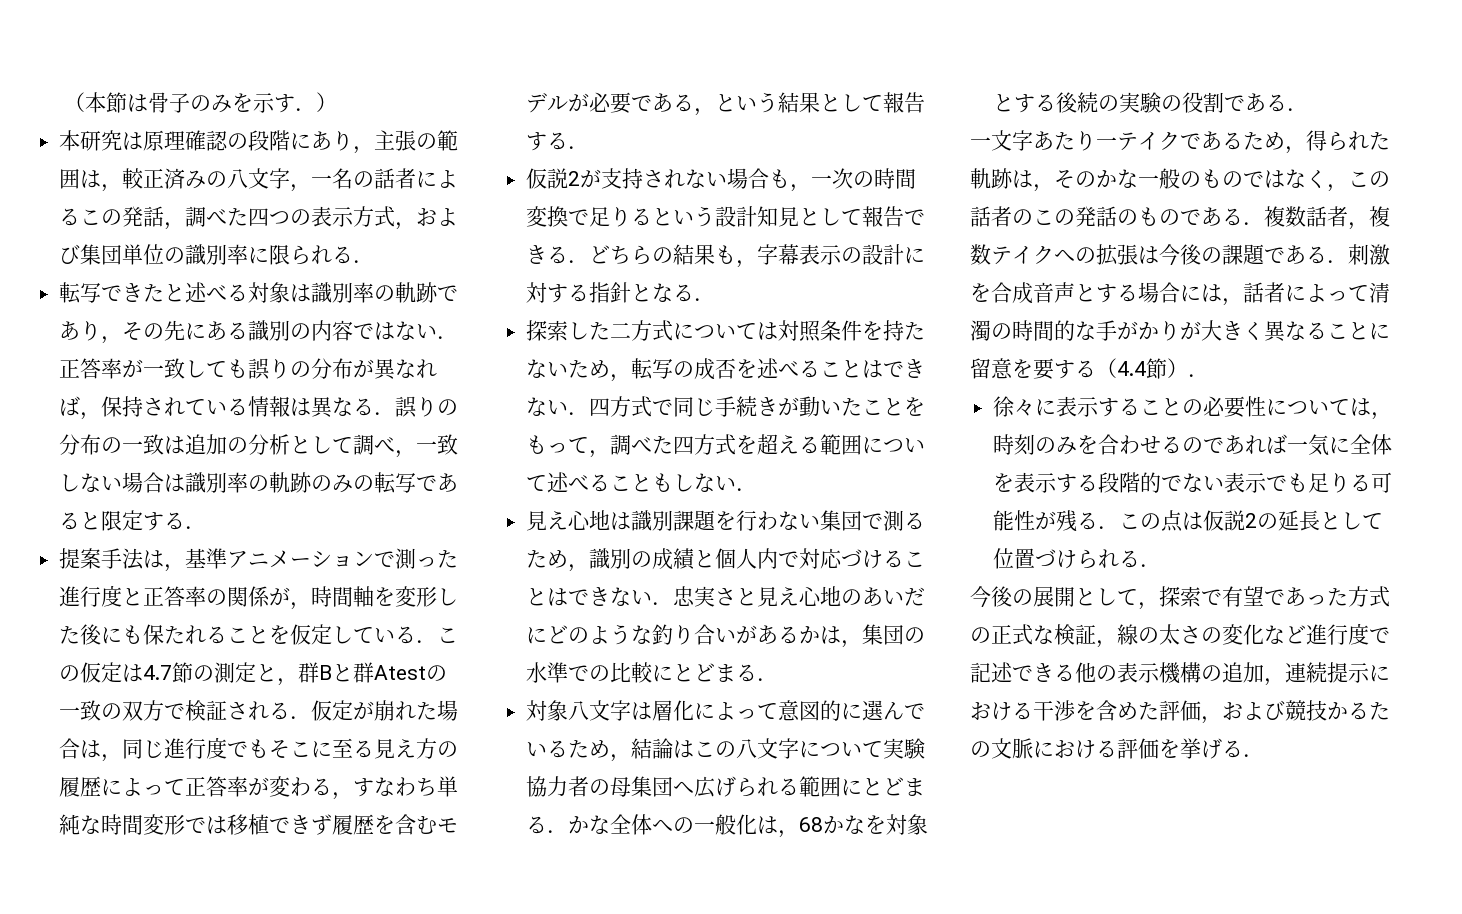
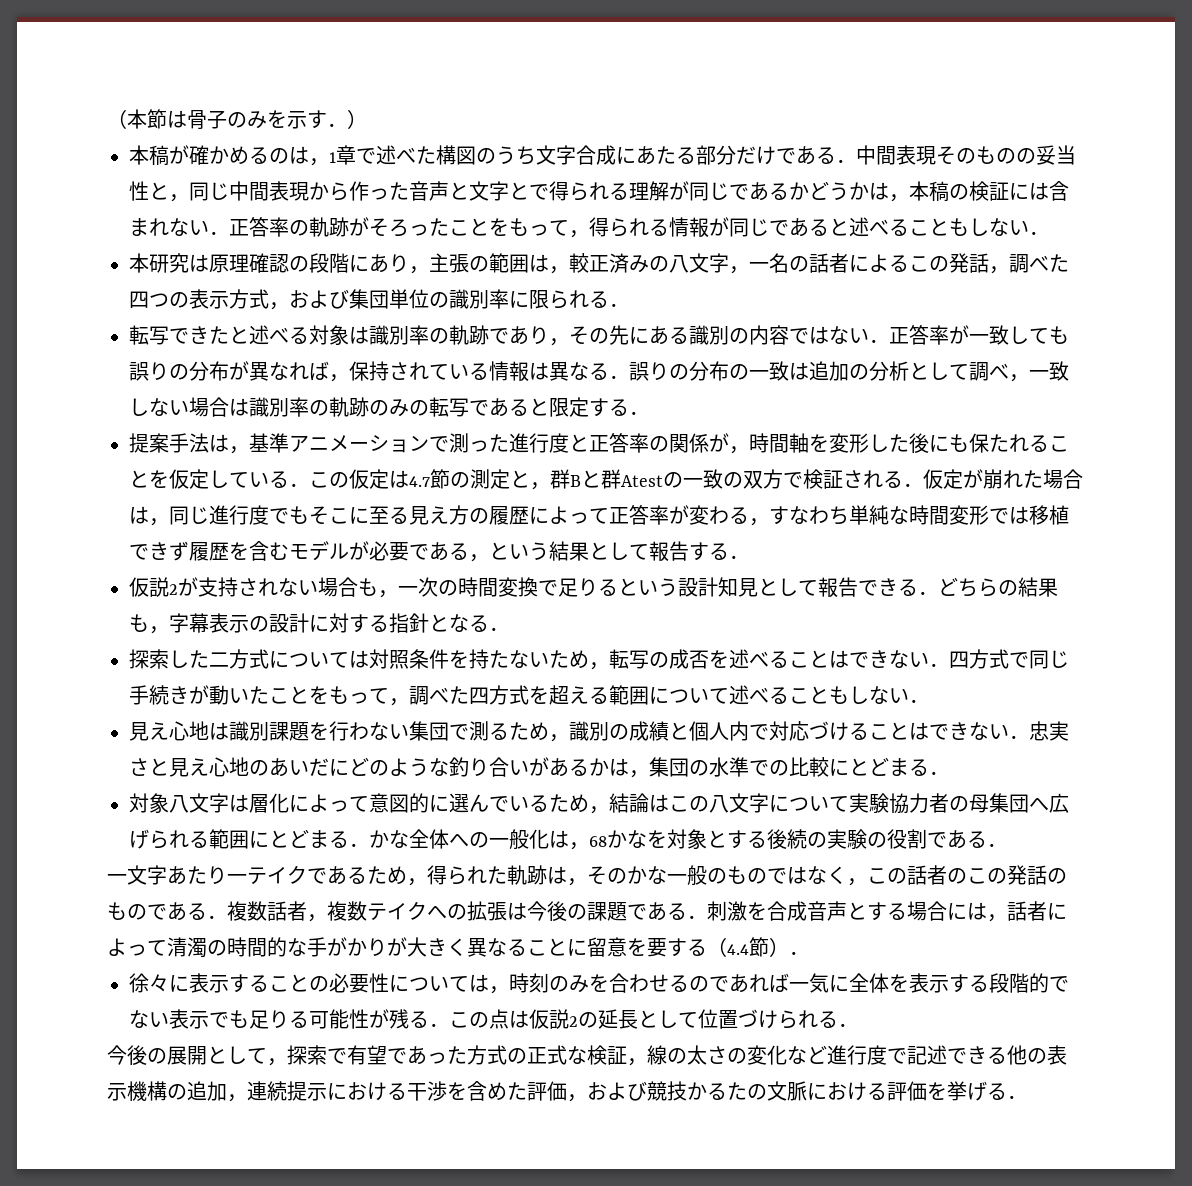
+ 本稿が確かめるのは，1章で述べた構図のうち文字合成にあたる部分だけである．中間表現そのものの妥当性と，同じ中間表現から作った音声と文字とで得られる理解が同じであるかどうかは，本稿の検証には含まれない．正答率の軌跡がそろったことをもって，得られる情報が同じであると述べることもしない．

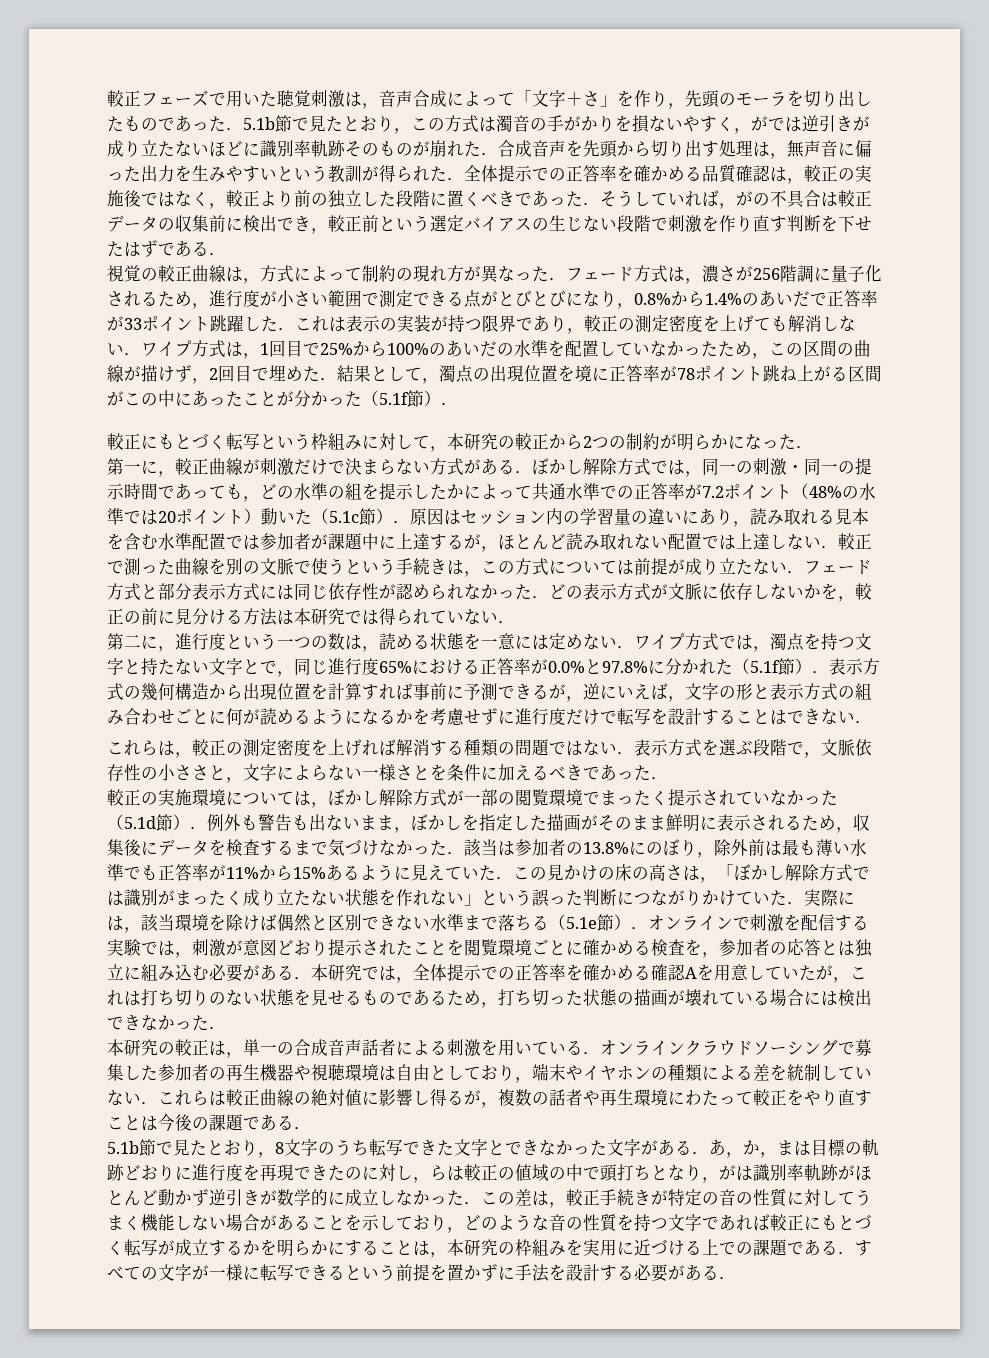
- （本節は骨子のみを示す．）
- 本稿が確かめるのは，1章で述べた構図のうち文字合成にあたる部分だけである．中間表現そのものの妥当性と，同じ中間表現から作った音声と文字とで得られる理解が同じであるかどうかは，本稿の検証には含まれない．正答率の軌跡がそろったことをもって，得られる情報が同じであると述べることもしない．
- 本研究は原理確認の段階にあり，主張の範囲は，較正済みの八文字，一名の話者によるこの発話，調べた四つの表示方式，および集団単位の識別率に限られる．
- 転写できたと述べる対象は識別率の軌跡であり，その先にある識別の内容ではない．正答率が一致しても誤りの分布が異なれば，保持されている情報は異なる．誤りの分布の一致は追加の分析として調べ，一致しない場合は識別率の軌跡のみの転写であると限定する．
- 提案手法は，基準アニメーションで測った進行度と正答率の関係が，時間軸を変形した後にも保たれることを仮定している．この仮定は4.7節の測定と，群Bと群Atestの一致の双方で検証される．仮定が崩れた場合は，同じ進行度でもそこに至る見え方の履歴によって正答率が変わる，すなわち単純な時間変形では移植できず履歴を含むモデルが必要である，という結果として報告する．
- 仮説2が支持されない場合も，一次の時間変換で足りるという設計知見として報告できる．どちらの結果も，字幕表示の設計に対する指針となる．
- 探索した二方式については対照条件を持たないため，転写の成否を述べることはできない．四方式で同じ手続きが動いたことをもって，調べた四方式を超える範囲について述べることもしない．
- 見え心地は識別課題を行わない集団で測るため，識別の成績と個人内で対応づけることはできない．忠実さと見え心地のあいだにどのような釣り合いがあるかは，集団の水準での比較にとどまる．
- 対象八文字は層化によって意図的に選んでいるため，結論はこの八文字について実験協力者の母集団へ広げられる範囲にとどまる．かな全体への一般化は，68かなを対象とする後続の実験の役割である．
- 一文字あたり一テイクであるため，得られた軌跡は，そのかな一般のものではなく，この話者のこの発話のものである．複数話者，複数テイクへの拡張は今後の課題である．刺激を合成音声とする場合には，話者によって清濁の時間的な手がかりが大きく異なることに留意を要する（4.4節）．
- 徐々に表示することの必要性については，時刻のみを合わせるのであれば一気に全体を表示する段階的でない表示でも足りる可能性が残る．この点は仮説2の延長として位置づけられる．
- 今後の展開として，探索で有望であった方式の正式な検証，線の太さの変化など進行度で記述できる他の表示機構の追加，連続提示における干渉を含めた評価，および競技かるたの文脈における評価を挙げる．
+ 較正フェーズで用いた聴覚刺激は，音声合成によって「文字＋さ」を作り，先頭のモーラを切り出したものであった．5.1b節で見たとおり，この方式は濁音の手がかりを損ないやすく，がでは逆引きが成り立たないほどに識別率軌跡そのものが崩れた．合成音声を先頭から切り出す処理は，無声音に偏った出力を生みやすいという教訓が得られた．全体提示での正答率を確かめる品質確認は，較正の実施後ではなく，較正より前の独立した段階に置くべきであった．そうしていれば，がの不具合は較正データの収集前に検出でき，較正前という選定バイアスの生じない段階で刺激を作り直す判断を下せたはずである．
+ 視覚の較正曲線は，方式によって制約の現れ方が異なった．フェード方式は，濃さが256階調に量子化されるため，進行度が小さい範囲で測定できる点がとびとびになり，0.8%から1.4%のあいだで正答率が33ポイント跳躍した．これは表示の実装が持つ限界であり，較正の測定密度を上げても解消しない．ワイプ方式は，1回目で25%から100%のあいだの水準を配置していなかったため，この区間の曲線が描けず，2回目で埋めた．結果として，濁点の出現位置を境に正答率が78ポイント跳ね上がる区間がこの中にあったことが分かった（5.1f節）．
+ 較正にもとづく転写という枠組みに対して，本研究の較正から2つの制約が明らかになった．
+ 第一に，較正曲線が刺激だけで決まらない方式がある．ぼかし解除方式では，同一の刺激・同一の提示時間であっても，どの水準の組を提示したかによって共通水準での正答率が7.2ポイント（48%の水準では20ポイント）動いた（5.1c節）．原因はセッション内の学習量の違いにあり，読み取れる見本を含む水準配置では参加者が課題中に上達するが，ほとんど読み取れない配置では上達しない．較正で測った曲線を別の文脈で使うという手続きは，この方式については前提が成り立たない．フェード方式と部分表示方式には同じ依存性が認められなかった．どの表示方式が文脈に依存しないかを，較正の前に見分ける方法は本研究では得られていない．
+ 第二に，進行度という一つの数は，読める状態を一意には定めない．ワイプ方式では，濁点を持つ文字と持たない文字とで，同じ進行度65%における正答率が0.0%と97.8%に分かれた（5.1f節）．表示方式の幾何構造から出現位置を計算すれば事前に予測できるが，逆にいえば，文字の形と表示方式の組み合わせごとに何が読めるようになるかを考慮せずに進行度だけで転写を設計することはできない．
+ これらは，較正の測定密度を上げれば解消する種類の問題ではない．表示方式を選ぶ段階で，文脈依存性の小ささと，文字によらない一様さとを条件に加えるべきであった．
+ 較正の実施環境については，ぼかし解除方式が一部の閲覧環境でまったく提示されていなかった（5.1d節）．例外も警告も出ないまま，ぼかしを指定した描画がそのまま鮮明に表示されるため，収集後にデータを検査するまで気づけなかった．該当は参加者の13.8%にのぼり，除外前は最も薄い水準でも正答率が11%から15%あるように見えていた．この見かけの床の高さは，「ぼかし解除方式では識別がまったく成り立たない状態を作れない」という誤った判断につながりかけていた．実際には，該当環境を除けば偶然と区別できない水準まで落ちる（5.1e節）．オンラインで刺激を配信する実験では，刺激が意図どおり提示されたことを閲覧環境ごとに確かめる検査を，参加者の応答とは独立に組み込む必要がある．本研究では，全体提示での正答率を確かめる確認Aを用意していたが，これは打ち切りのない状態を見せるものであるため，打ち切った状態の描画が壊れている場合には検出できなかった．
+ 本研究の較正は，単一の合成音声話者による刺激を用いている．オンラインクラウドソーシングで募集した参加者の再生機器や視聴環境は自由としており，端末やイヤホンの種類による差を統制していない．これらは較正曲線の絶対値に影響し得るが，複数の話者や再生環境にわたって較正をやり直すことは今後の課題である．
+ 5.1b節で見たとおり，8文字のうち転写できた文字とできなかった文字がある．あ，か，まは目標の軌跡どおりに進行度を再現できたのに対し，らは較正の値域の中で頭打ちとなり，がは識別率軌跡がほとんど動かず逆引きが数学的に成立しなかった．この差は，較正手続きが特定の音の性質に対してうまく機能しない場合があることを示しており，どのような音の性質を持つ文字であれば較正にもとづく転写が成立するかを明らかにすることは，本研究の枠組みを実用に近づける上での課題である．すべての文字が一様に転写できるという前提を置かずに手法を設計する必要がある．

